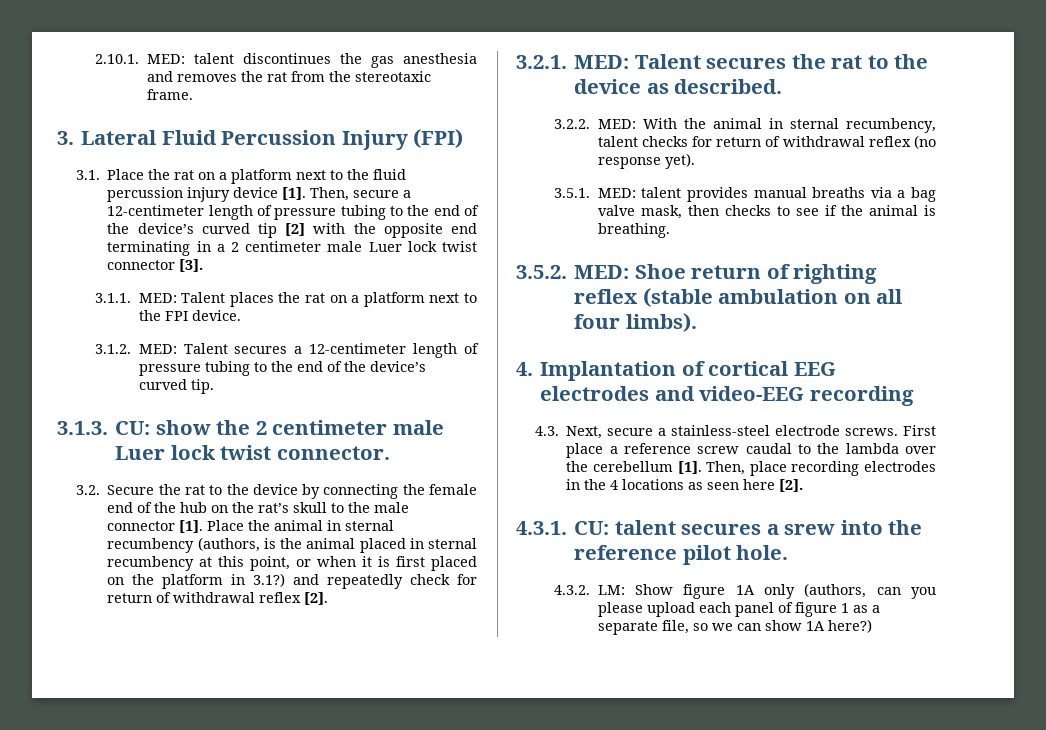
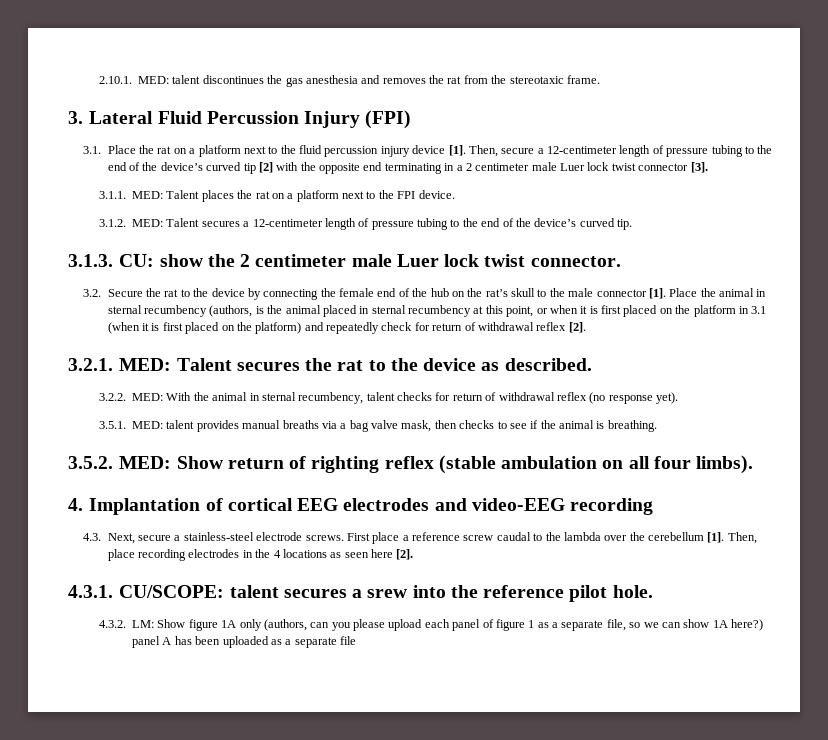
- Place the animal in sternal recumbency (authors, is the animal placed in sternal recumbency at this point, or when it is first placed on the platform in 3.1?) and repeatedly check for return of withdrawal reflex [2].
+ Place the animal in sternal recumbency (authors, is the animal placed in sternal recumbency at this point, or when it is first placed on the platform in 3.1 (when it is first placed on the platform) and repeatedly check for return of withdrawal reflex [2].
- 3.5.2. MED: Shoe return of righting reflex (stable ambulation on all four limbs).
+ 3.5.2. MED: Show return of righting reflex (stable ambulation on all four limbs).
- 4.3.1. CU: talent secures a srew into the reference pilot hole.
+ 4.3.1. CU/SCOPE: talent secures a srew into the reference pilot hole.
- 4.3.2. LM: Show figure 1A only (authors, can you please upload each panel of figure 1 as a separate file, so we can show 1A here?)
+ 4.3.2. LM: Show figure 1A only (authors, can you please upload each panel of figure 1 as a separate file, so we can show 1A here?) panel A has been uploaded as a separate file

